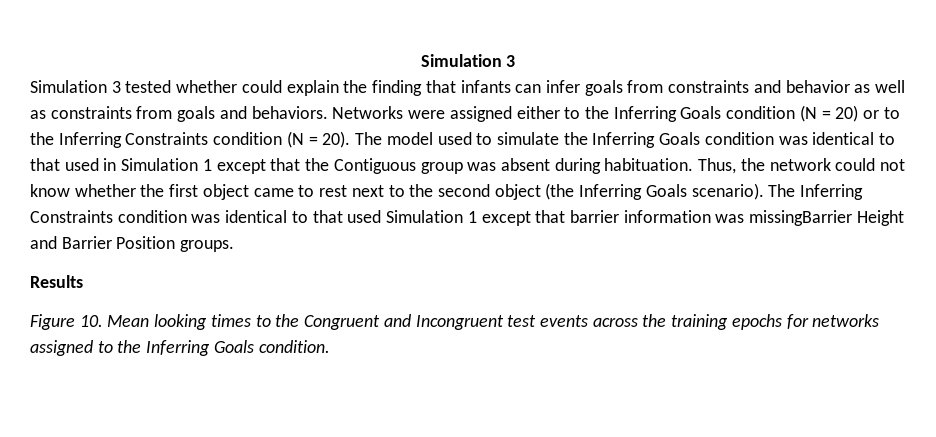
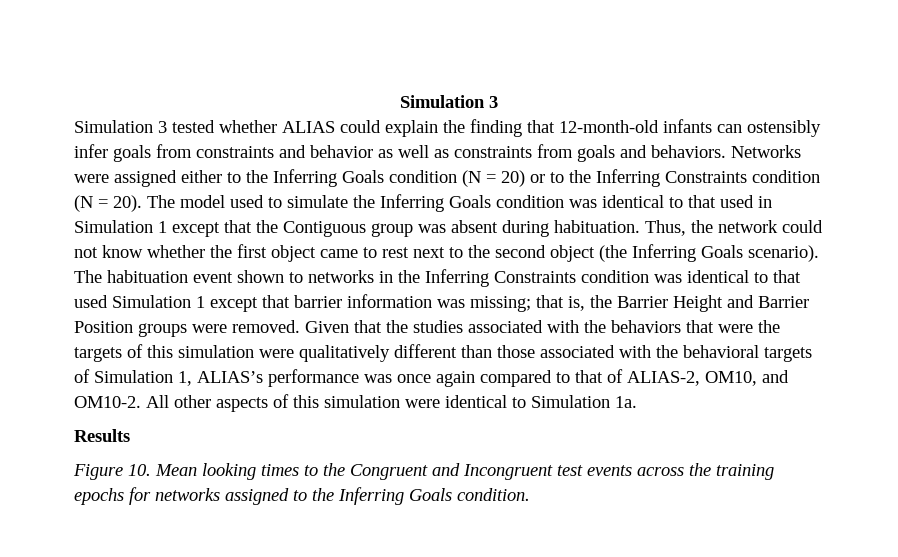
- Simulation 3 tested whether could explain the finding that infants can infer goals from constraints and behavior as well as constraints from goals and behaviors.
+ Simulation 3 tested whether ALIAS could explain the finding that 12-month-old infants can ostensibly infer goals from constraints and behavior as well as constraints from goals and behaviors.
- The Inferring Constraints condition was identical to that used Simulation 1 except that barrier information was missingBarrier Height and Barrier Position groups.
+ The habituation event shown to networks in the Inferring Constraints condition was identical to that used Simulation 1 except that barrier information was missing; that is, the Barrier Height and Barrier Position groups were removed. Given that the studies associated with the behaviors that were the targets of this simulation were qualitatively different than those associated with the behavioral targets of Simulation 1, ALIAS’s performance was once again compared to that of ALIAS-2, OM10, and OM10-2. All other aspects of this simulation were identical to Simulation 1a.

